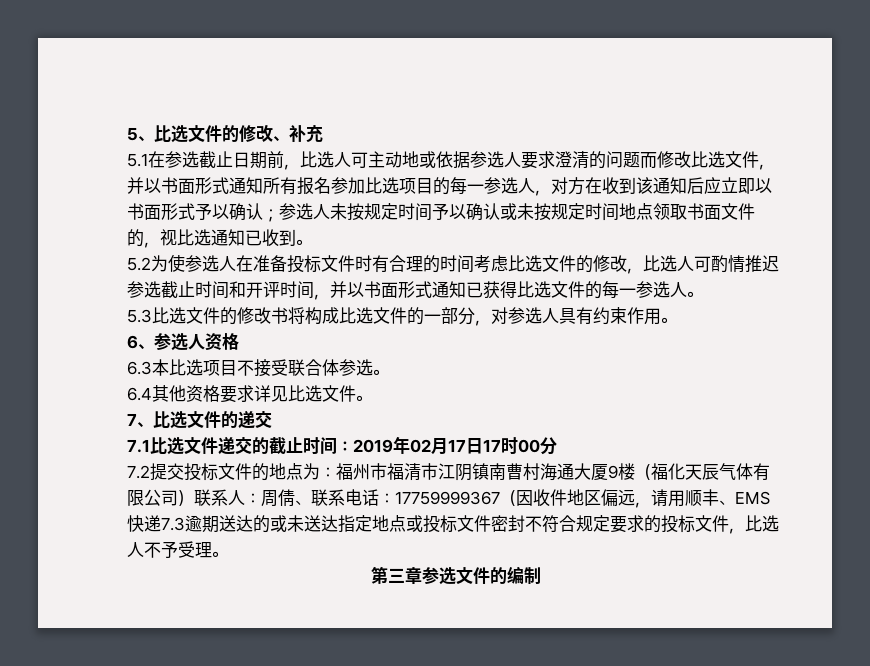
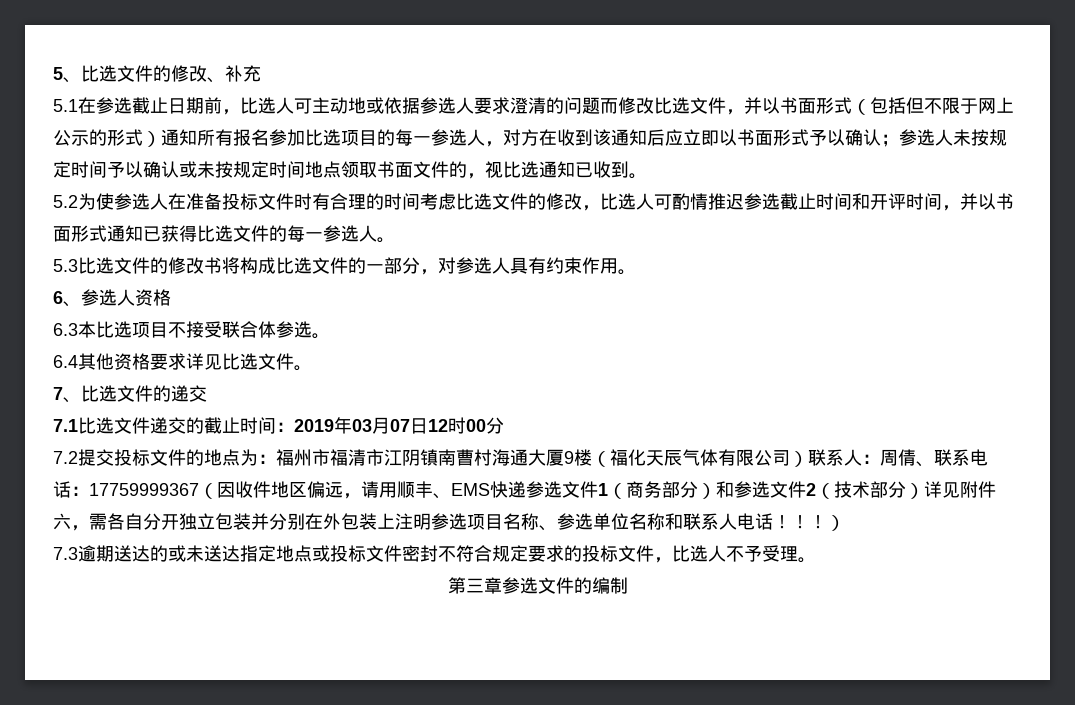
- 5.1在参选截止日期前，比选人可主动地或依据参选人要求澄清的问题而修改比选文件，并以书面形式通知所有报名参加比选项目的每一参选人，对方在收到该通知后应立即以书面形式予以确认；
+ 5.1在参选截止日期前，比选人可主动地或依据参选人要求澄清的问题而修改比选文件，并以书面形式（包括但不限于网上公示的形式）通知所有报名参加比选项目的每一参选人，对方在收到该通知后应立即以书面形式予以确认；
- 7.1比选文件递交的截止时间：2019年02月17日17时00分
+ 7.1比选文件递交的截止时间：2019年03月07日12时00分
- 7.2提交投标文件的地点为：福州市福清市江阴镇南曹村海通大厦9楼（福化天辰气体有限公司）联系人：周倩、联系电话：17759999367（因收件地区偏远，请用顺丰、EMS快递7.3逾期送达的或未送达指定地点或投标文件密封不符合规定要求的投标文件，比选人不予受理。
+ 7.2提交投标文件的地点为：福州市福清市江阴镇南曹村海通大厦9楼（福化天辰气体有限公司）联系人：周倩、联系电话：17759999367（因收件地区偏远，请用顺丰、EMS快递参选文件1（商务部分）和参选文件2（技术部分）详见附件六，需各自分开独立包装并分别在外包装上注明参选项目名称、参选单位名称和联系人电话！！！）
+ 7.3逾期送达的或未送达指定地点或投标文件密封不符合规定要求的投标文件，比选人不予受理。

